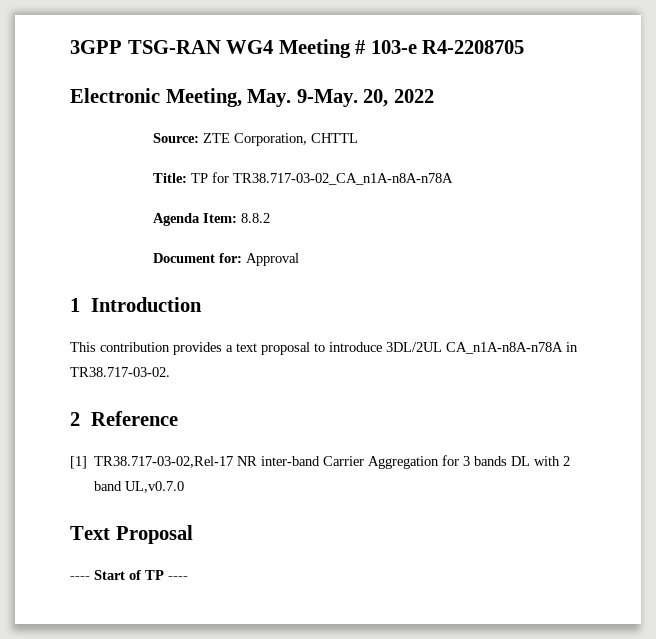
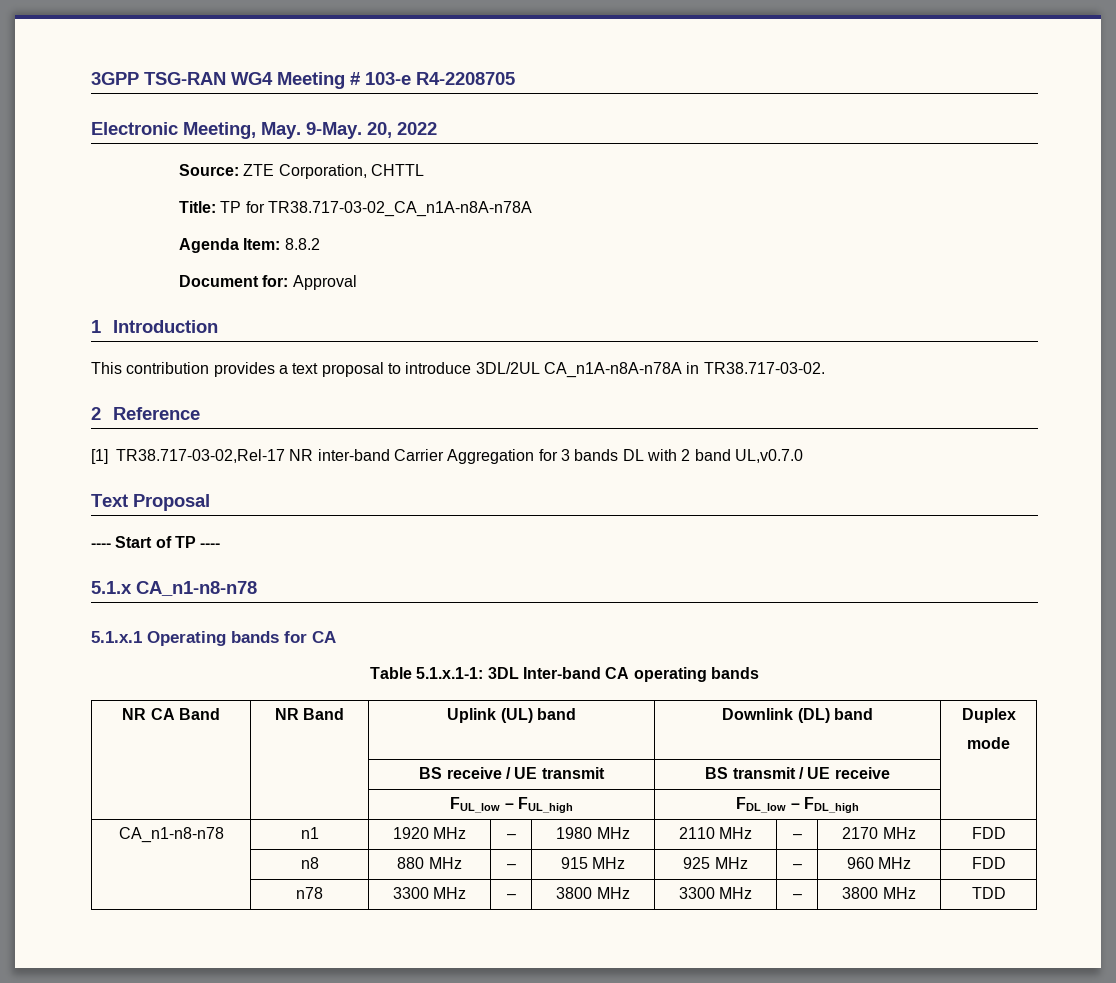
+ 5.1.x CA_n1-n8-n78
+ 5.1.x.1 Operating bands for CA
+ Table 5.1.x.1-1: 3DL Inter-band CA operating bands
+ NR CA Band | NR Band | Uplink (UL) band | Downlink (DL) band | Duplex
+ mode
+ | | BS receive / UE transmit | BS transmit / UE receive |
+ | | FUL_low – FUL_high | FDL_low – FDL_high |
+ CA_n1-n8-n78 | n1 | 1920 MHz | – | 1980 MHz | 2110 MHz | – | 2170 MHz | FDD
+ | n8 | 880 MHz | – | 915 MHz | 925 MHz | – | 960 MHz | FDD
+ | n78 | 3300 MHz | – | 3800 MHz | 3300 MHz | – | 3800 MHz | TDD

